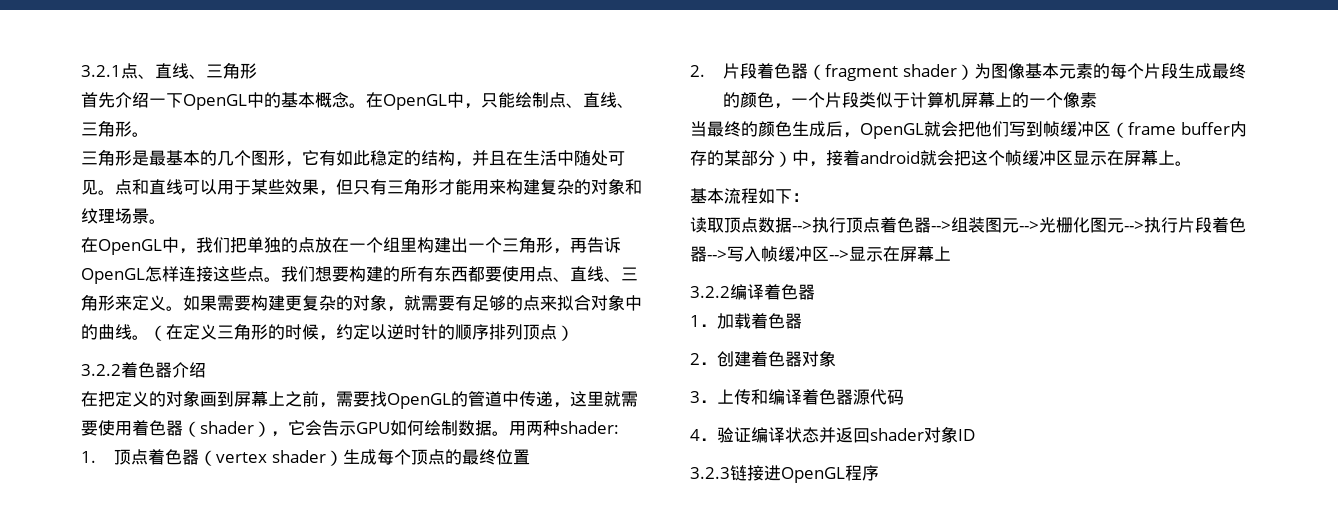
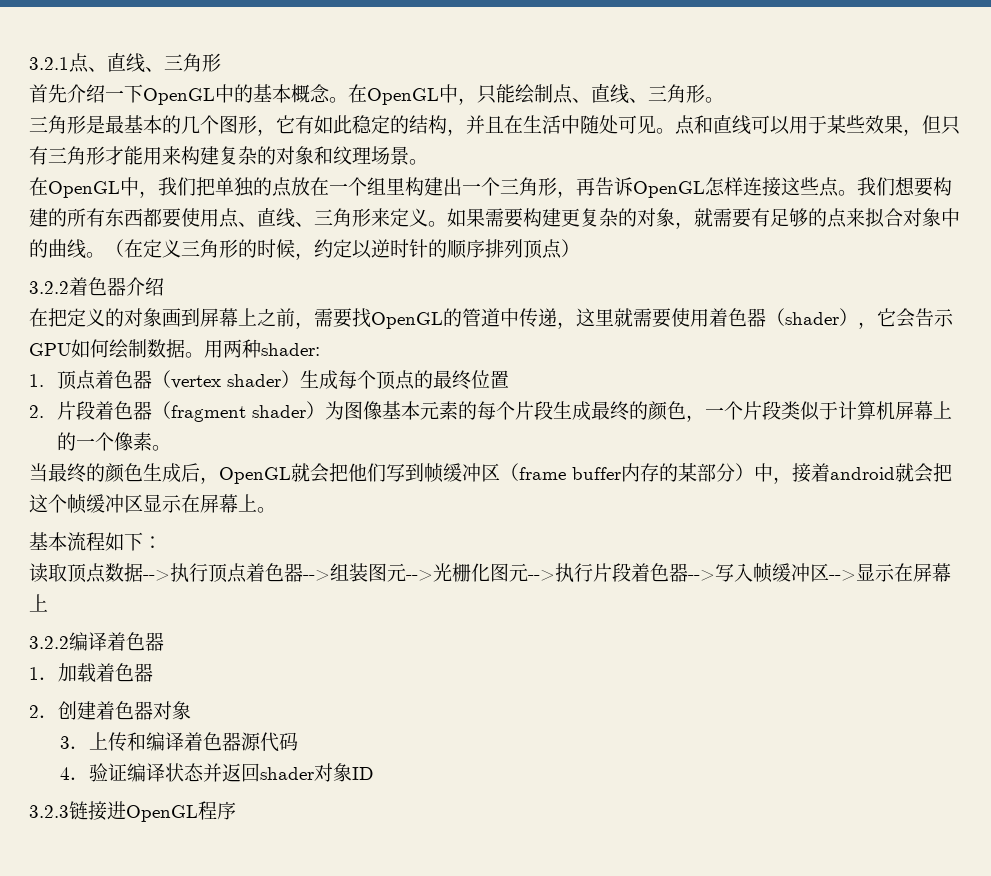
- 2.片段着色器（fragment shader）为图像基本元素的每个片段生成最终的颜色，一个片段类似于计算机屏幕上的一个像素
+ 2.片段着色器（fragment shader）为图像基本元素的每个片段生成最终的颜色，一个片段类似于计算机屏幕上的一个像素。

